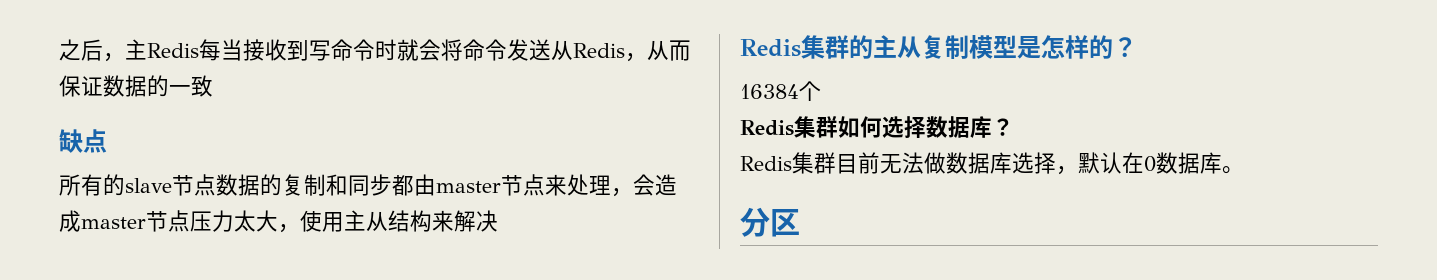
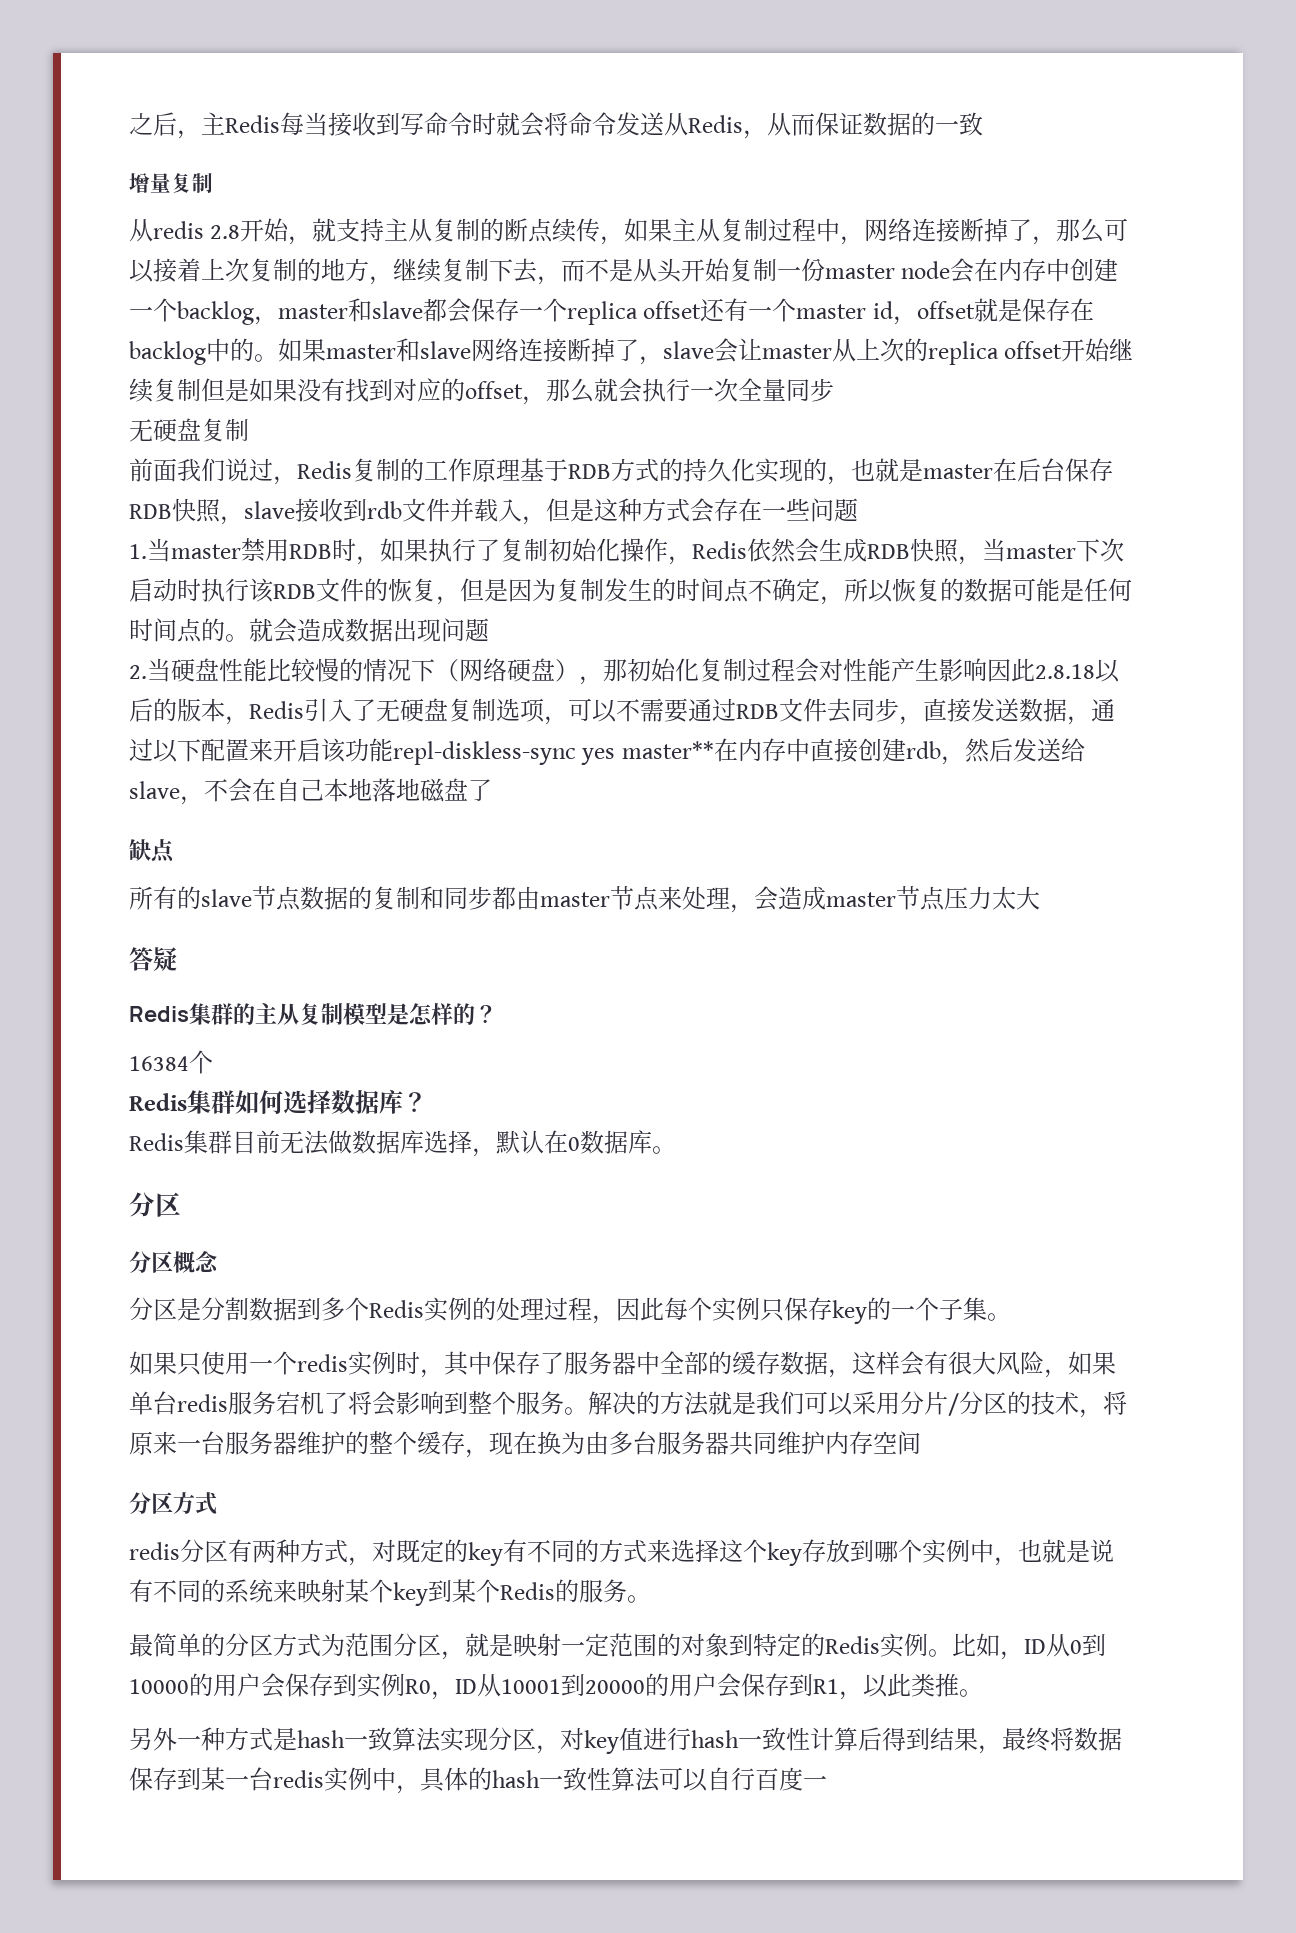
+ 增量复制
+ 从redis 2.8开始，就支持主从复制的断点续传，如果主从复制过程中，网络连接断掉了，那么可以接着上次复制的地方，继续复制下去，而不是从头开始复制一份master node会在内存中创建一个backlog，master和slave都会保存一个replica offset还有一个master id，offset就是保存在backlog中的。如果master和slave网络连接断掉了，slave会让master从上次的replica offset开始继续复制但是如果没有找到对应的offset，那么就会执行一次全量同步
+ 无硬盘复制
+ 前面我们说过，Redis复制的工作原理基于RDB方式的持久化实现的，也就是master在后台保存RDB快照，slave接收到rdb文件并载入，但是这种方式会存在一些问题
+ 1.当master禁用RDB时，如果执行了复制初始化操作，Redis依然会生成RDB快照，当master下次启动时执行该RDB文件的恢复，但是因为复制发生的时间点不确定，所以恢复的数据可能是任何时间点的。就会造成数据出现问题
+ 2.当硬盘性能比较慢的情况下（网络硬盘），那初始化复制过程会对性能产生影响因此2.8.18以后的版本，Redis引入了无硬盘复制选项，可以不需要通过RDB文件去同步，直接发送数据，通过以下配置来开启该功能repl-diskless-sync yes master**在内存中直接创建rdb，然后发送给slave，不会在自己本地落地磁盘了
- 所有的slave节点数据的复制和同步都由master节点来处理，会造成master节点压力太大，使用主从结构来解决
+ 所有的slave节点数据的复制和同步都由master节点来处理，会造成master节点压力太大
+ 答疑
+ 分区概念
+ 分区是分割数据到多个Redis实例的处理过程，因此每个实例只保存key的一个子集。
+ 如果只使用一个redis实例时，其中保存了服务器中全部的缓存数据，这样会有很大风险，如果单台redis服务宕机了将会影响到整个服务。解决的方法就是我们可以采用分片/分区的技术，将原来一台服务器维护的整个缓存，现在换为由多台服务器共同维护内存空间
+ 分区方式
+ redis分区有两种方式，对既定的key有不同的方式来选择这个key存放到哪个实例中，也就是说有不同的系统来映射某个key到某个Redis的服务。
+ 最简单的分区方式为范围分区，就是映射一定范围的对象到特定的Redis实例。比如，ID从0到10000的用户会保存到实例R0，ID从10001到20000的用户会保存到R1，以此类推。
+ 另外一种方式是hash一致算法实现分区，对key值进行hash一致性计算后得到结果，最终将数据保存到某一台redis实例中，具体的hash一致性算法可以自行百度一

